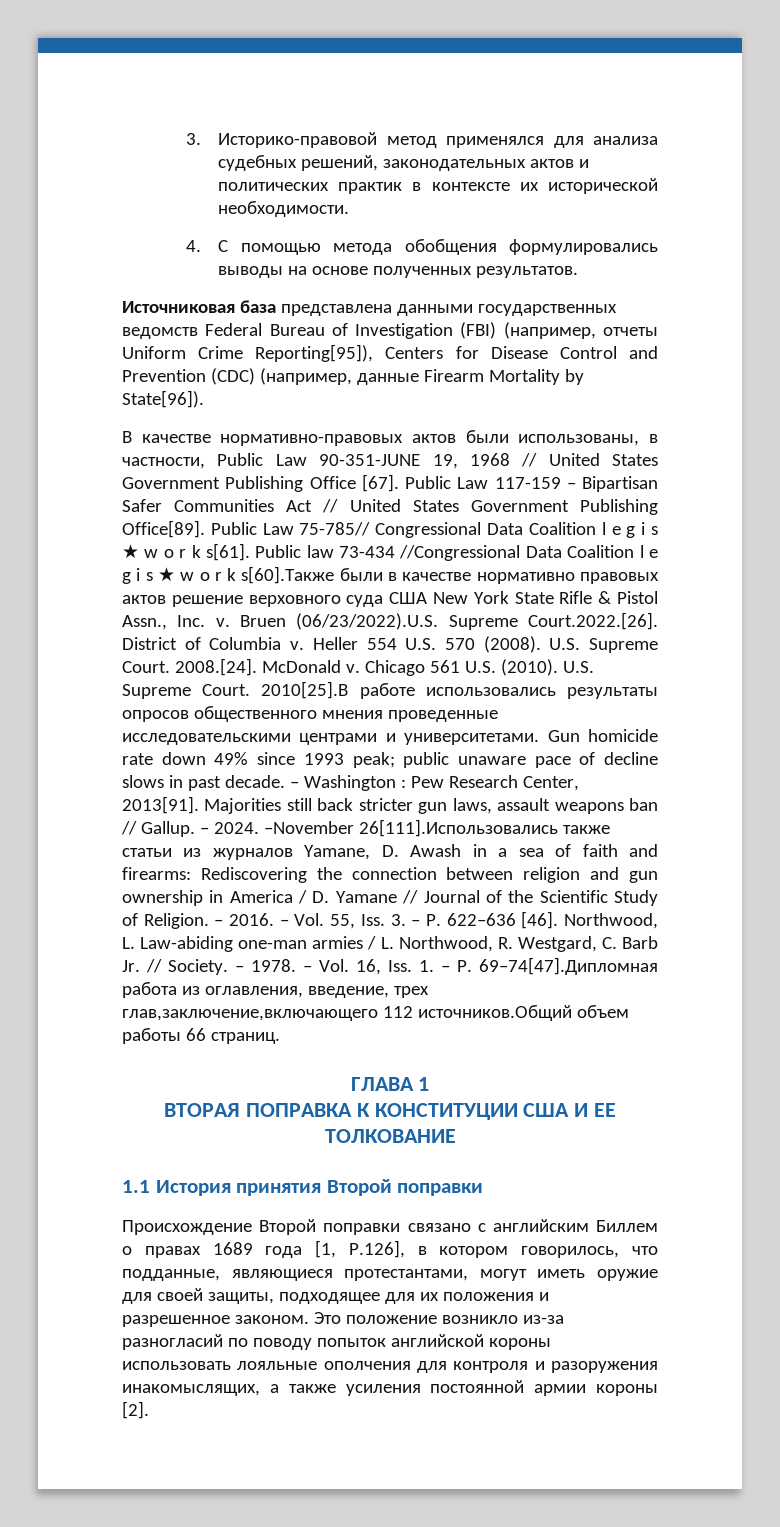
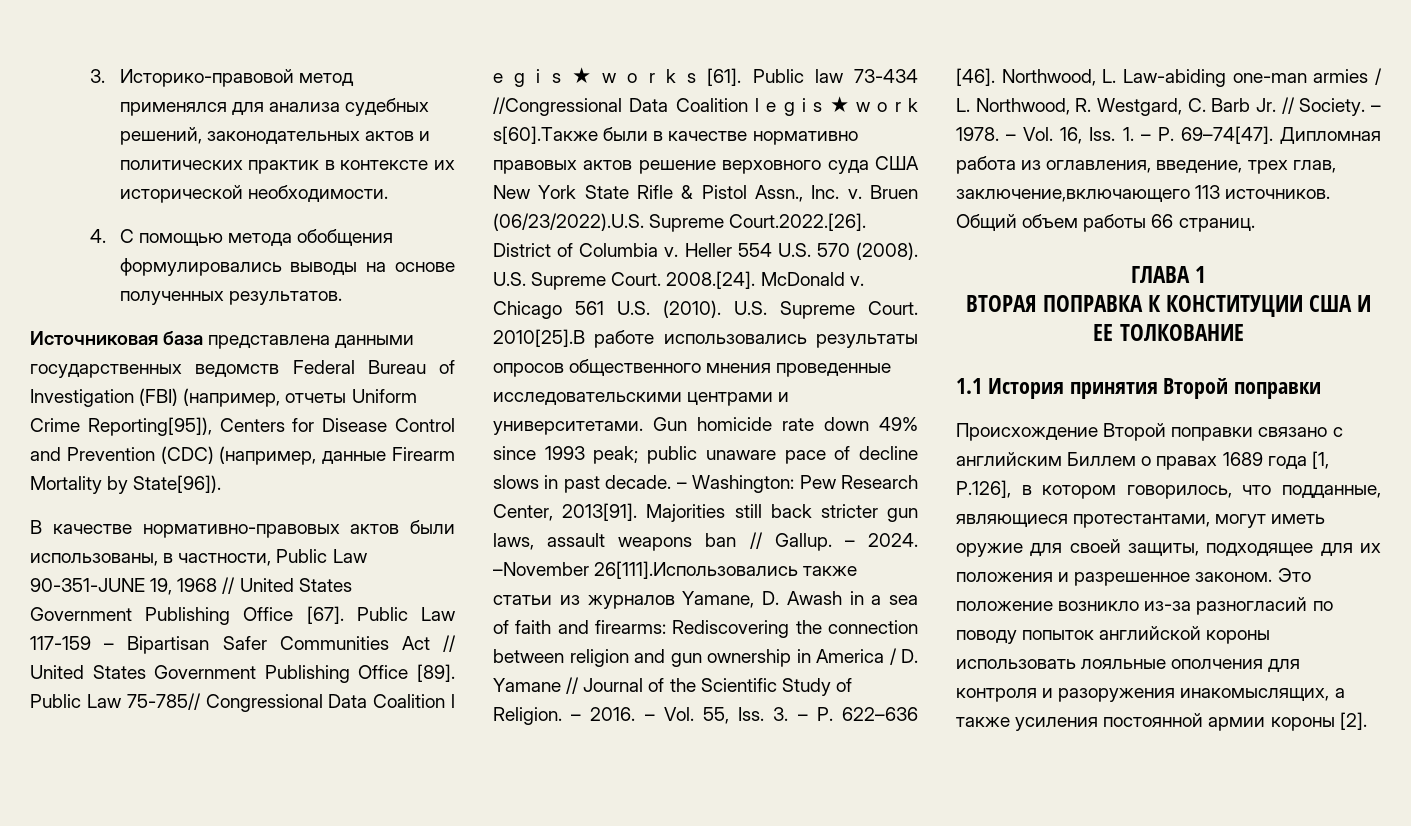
- Public Law 117-159 – Bipartisan Safer Communities Act // United States Government Publishing Office[89].
+ Public Law 117-159 – Bipartisan Safer Communities Act // United States Government Publishing Office [89].
- Public Law 75-785// Congressional Data Coalition l e g i s ★ w o r k s[61].
+ Public Law 75-785// Congressional Data Coalition l e g i s ★ w o r k s [61].
- – Washington : Pew Research Center, 2013[91].
+ – Washington: Pew Research Center, 2013[91].
- – Vol. 16, Iss. 1. – P. 69–74[47].Дипломная работа из оглавления, введение, трех глав,заключение,включающего 112 источников.Общий объем работы 66 страниц.
+ – Vol. 16, Iss. 1. – P. 69–74[47]. Дипломная работа из оглавления, введение, трех глав, заключение,включающего 113 источников. Общий объем работы 66 страниц.

